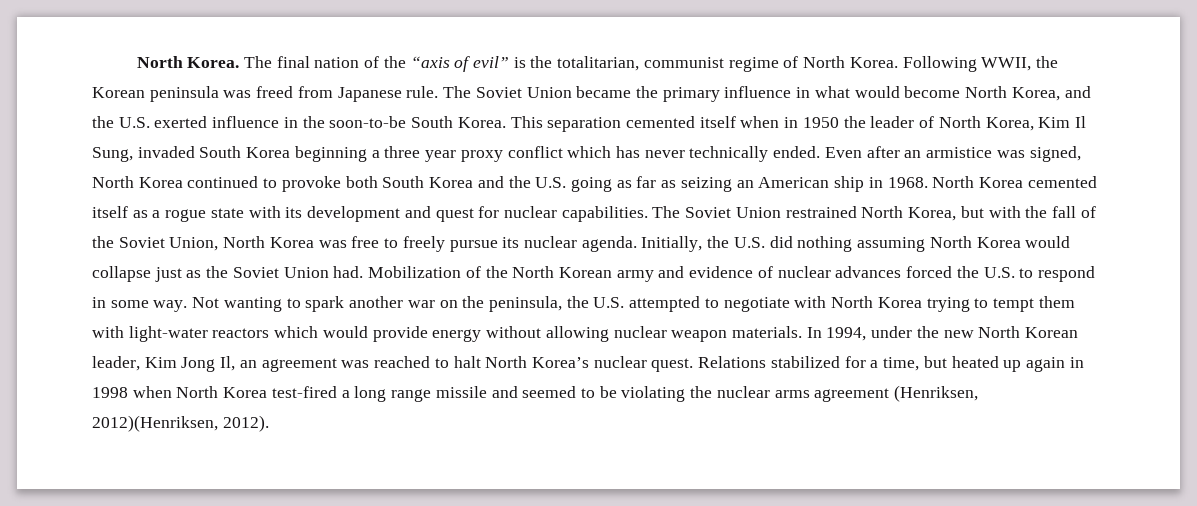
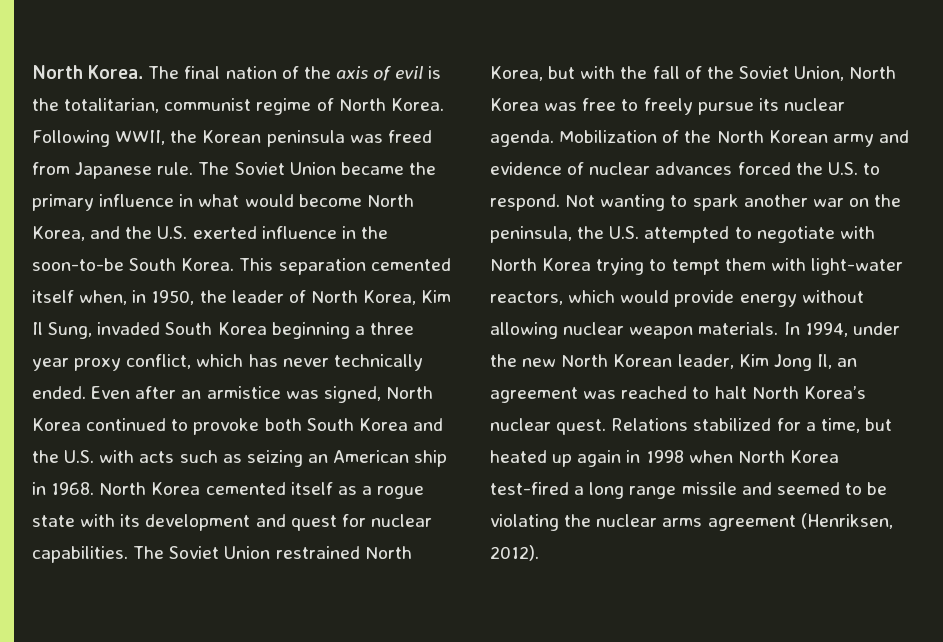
- The final nation of the “axis of evil” is the totalitarian, communist regime of North Korea.
+ The final nation of the axis of evil is the totalitarian, communist regime of North Korea.
- This separation cemented itself when in 1950 the leader of North Korea, Kim Il Sung, invaded South Korea beginning a three year proxy conflict which has never technically ended.
+ This separation cemented itself when, in 1950, the leader of North Korea, Kim Il Sung, invaded South Korea beginning a three year proxy conflict, which has never technically ended.
- Even after an armistice was signed, North Korea continued to provoke both South Korea and the U.S. going as far as seizing an American ship in 1968.
+ Even after an armistice was signed, North Korea continued to provoke both South Korea and the U.S. with acts such as seizing an American ship in 1968.
- Initially, the U.S. did nothing assuming North Korea would collapse just as the Soviet Union had.
- Mobilization of the North Korean army and evidence of nuclear advances forced the U.S. to respond in some way.
+ Mobilization of the North Korean army and evidence of nuclear advances forced the U.S. to respond.
- Not wanting to spark another war on the peninsula, the U.S. attempted to negotiate with North Korea trying to tempt them with light-water reactors which would provide energy without allowing nuclear weapon materials.
+ Not wanting to spark another war on the peninsula, the U.S. attempted to negotiate with North Korea trying to tempt them with light-water reactors, which would provide energy without allowing nuclear weapon materials.
- Relations stabilized for a time, but heated up again in 1998 when North Korea test-fired a long range missile and seemed to be violating the nuclear arms agreement (Henriksen, 2012)(Henriksen, 2012).
+ Relations stabilized for a time, but heated up again in 1998 when North Korea test-fired a long range missile and seemed to be violating the nuclear arms agreement (Henriksen, 2012).

